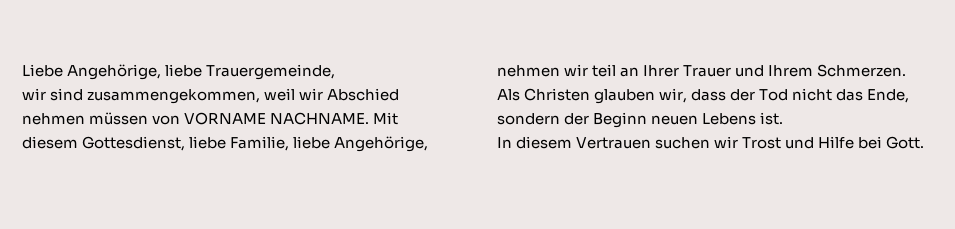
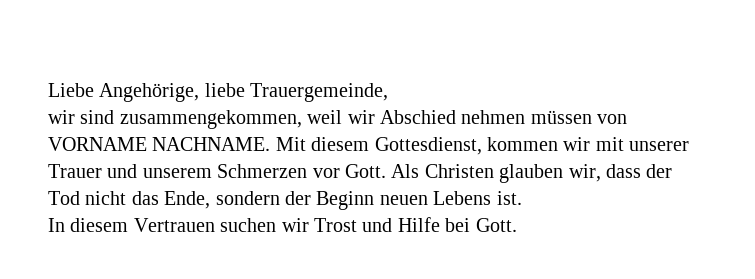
- Mit diesem Gottesdienst, liebe Familie, liebe Angehörige, nehmen wir teil an Ihrer Trauer und Ihrem Schmerzen.
+ Mit diesem Gottesdienst, kommen wir mit unserer Trauer und unserem Schmerzen vor Gott.

